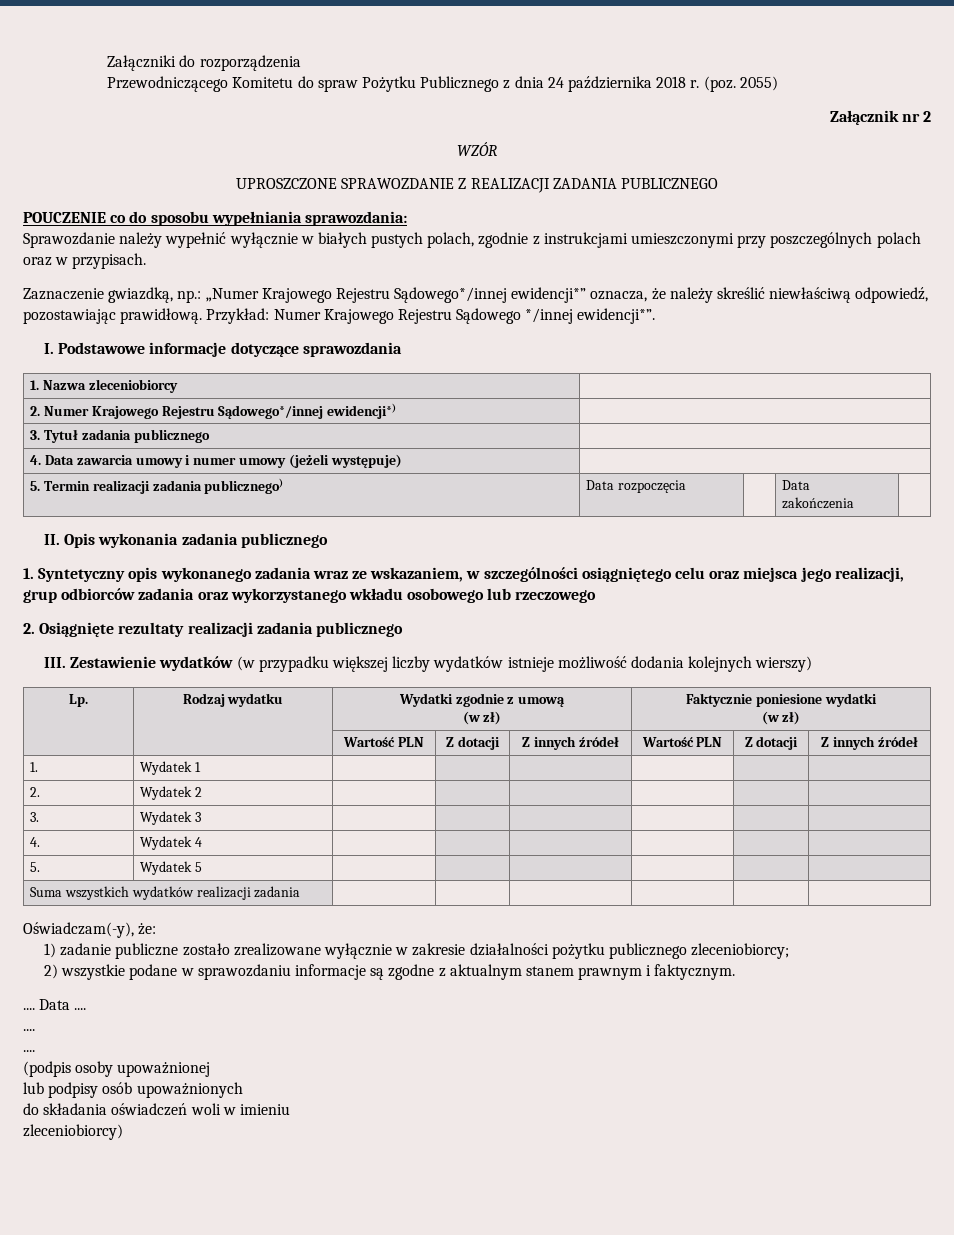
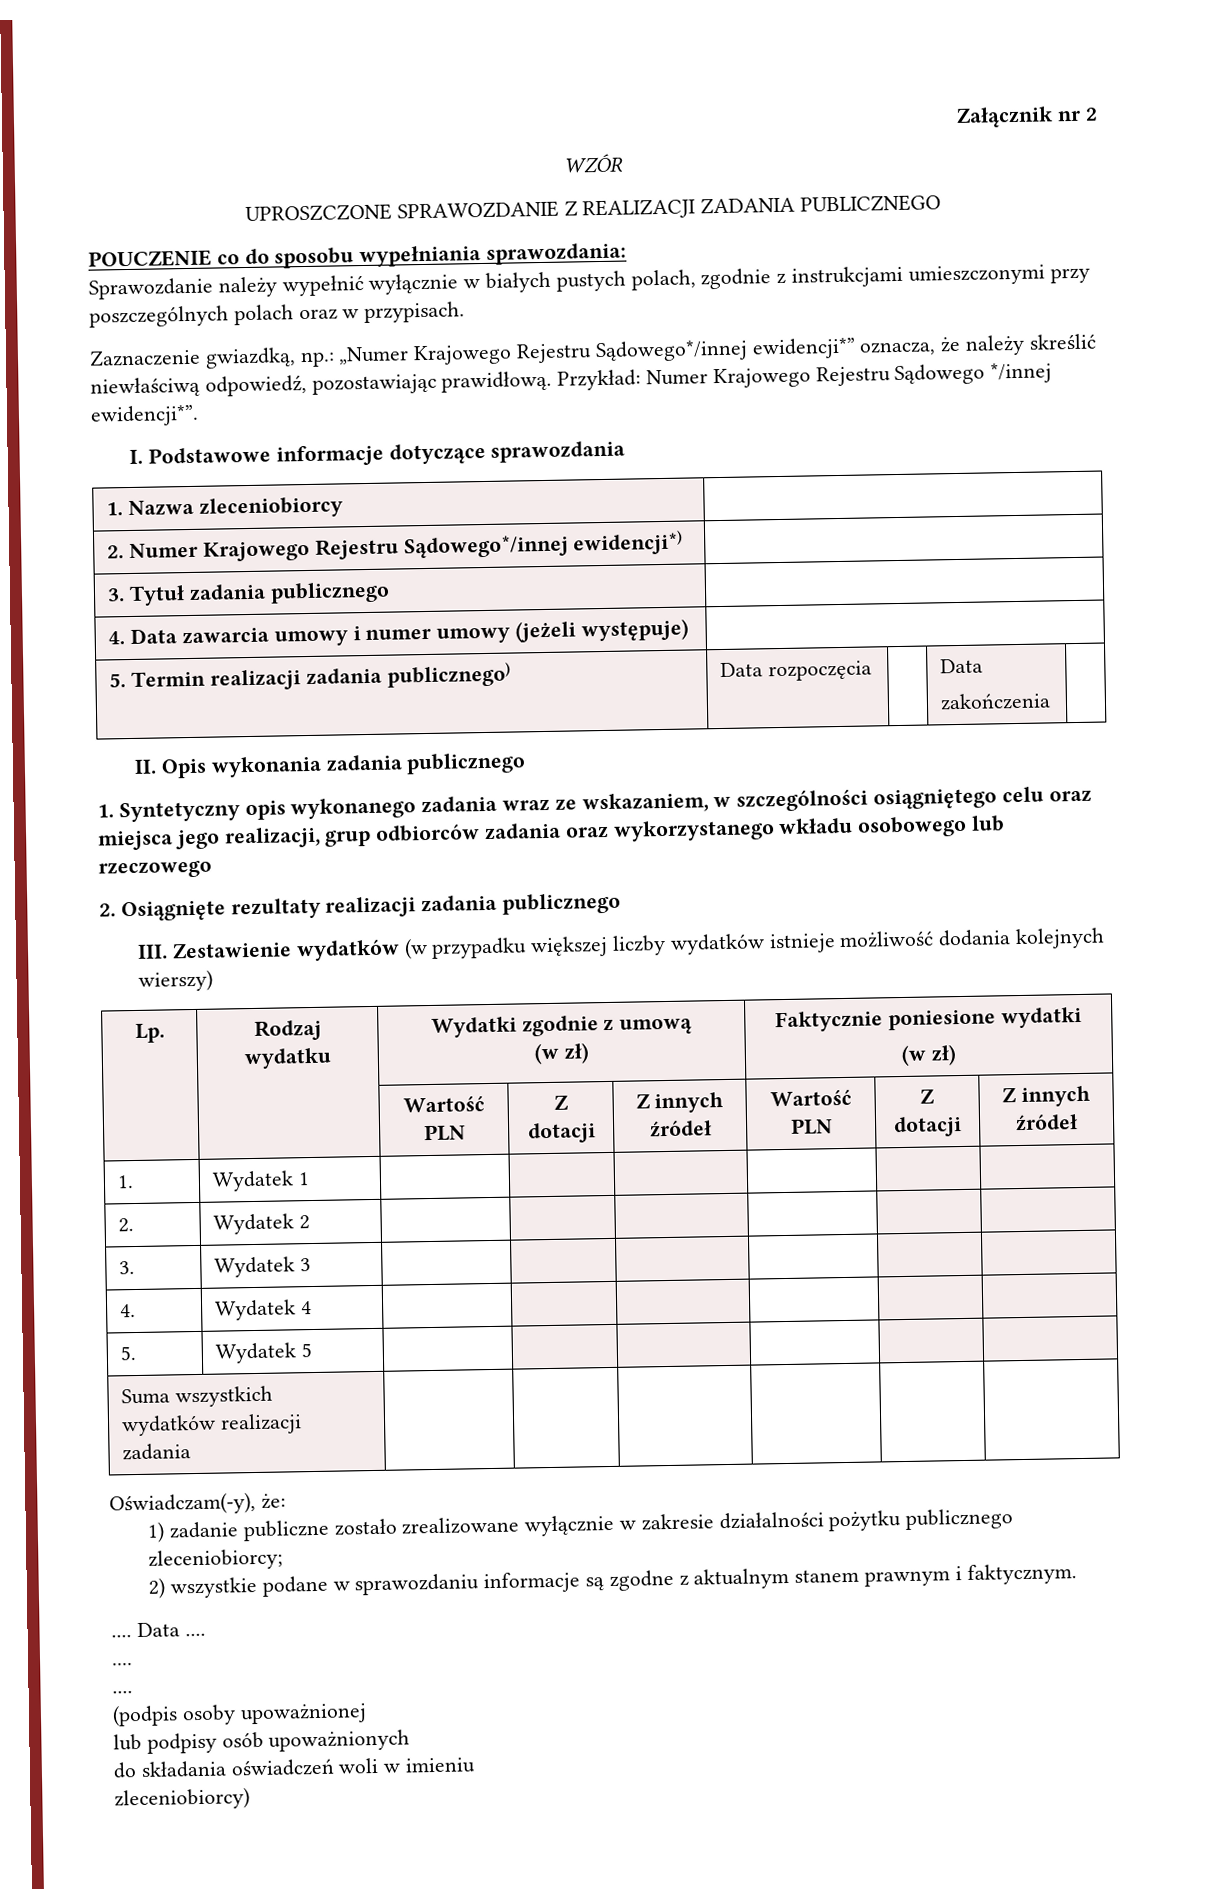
- Załączniki do rozporządzenia
- Przewodniczącego Komitetu do spraw Pożytku Publicznego z dnia 24 października 2018 r. (poz. 2055)

